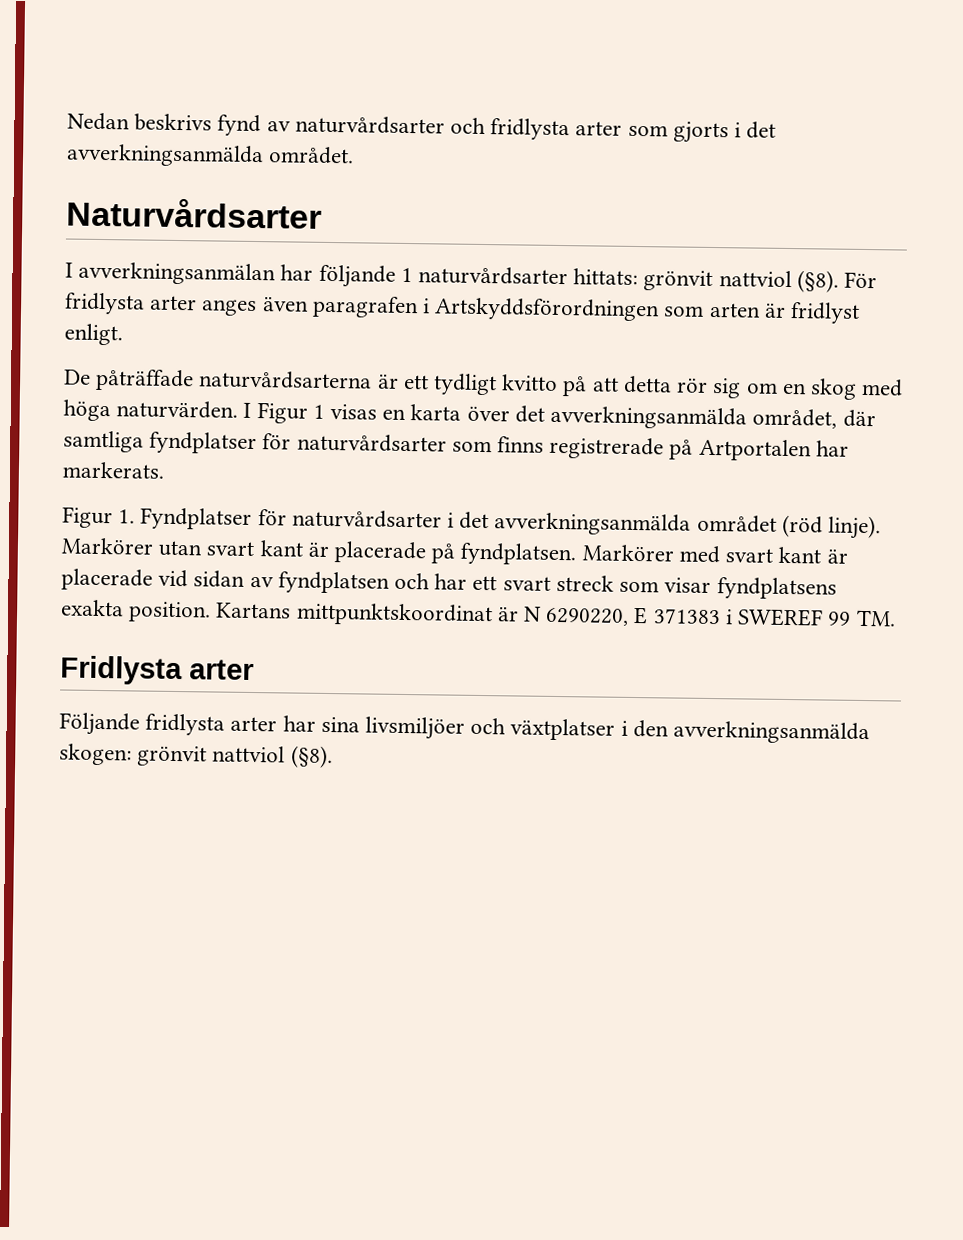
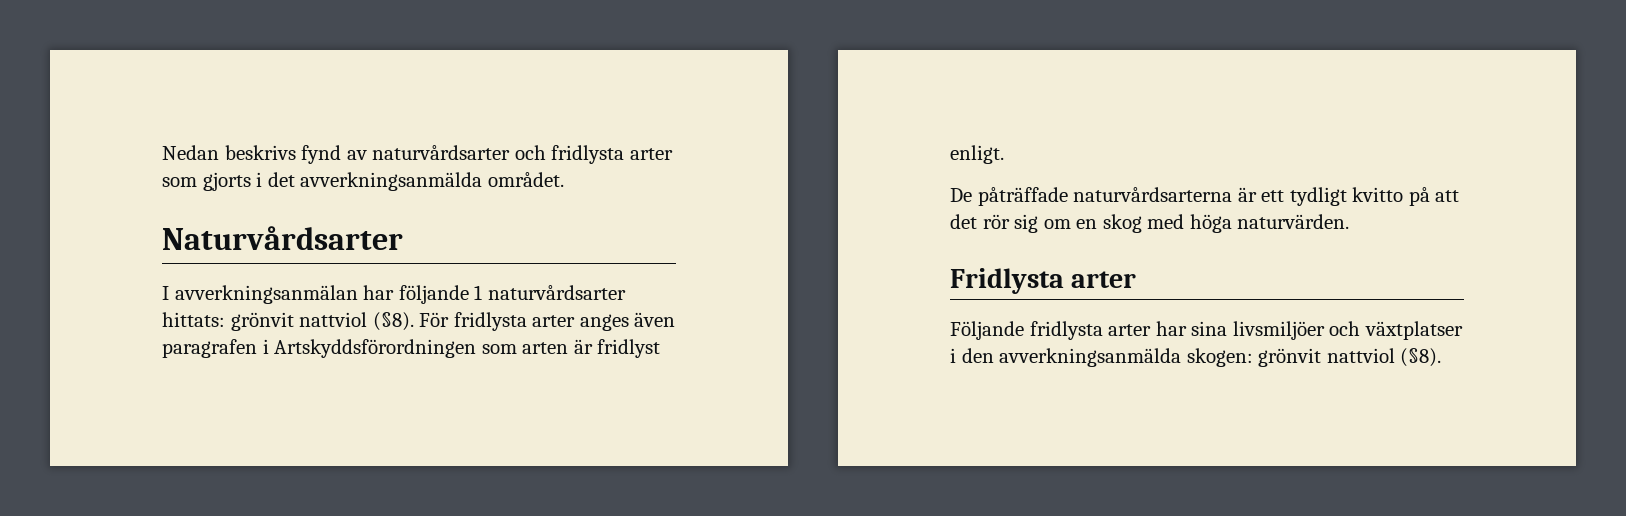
- De påträffade naturvårdsarterna är ett tydligt kvitto på att detta rör sig om en skog med höga naturvärden. I Figur 1 visas en karta över det avverkningsanmälda området, där samtliga fyndplatser för naturvårdsarter som finns registrerade på Artportalen har markerats.
- Figur 1. Fyndplatser för naturvårdsarter i det avverkningsanmälda området (röd linje). Markörer utan svart kant är placerade på fyndplatsen. Markörer med svart kant är placerade vid sidan av fyndplatsen och har ett svart streck som visar fyndplatsens exakta position. Kartans mittpunktskoordinat är N 6290220, E 371383 i SWEREF 99 TM.
+ De påträffade naturvårdsarterna är ett tydligt kvitto på att det rör sig om en skog med höga naturvärden.

